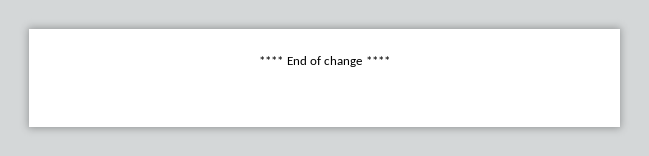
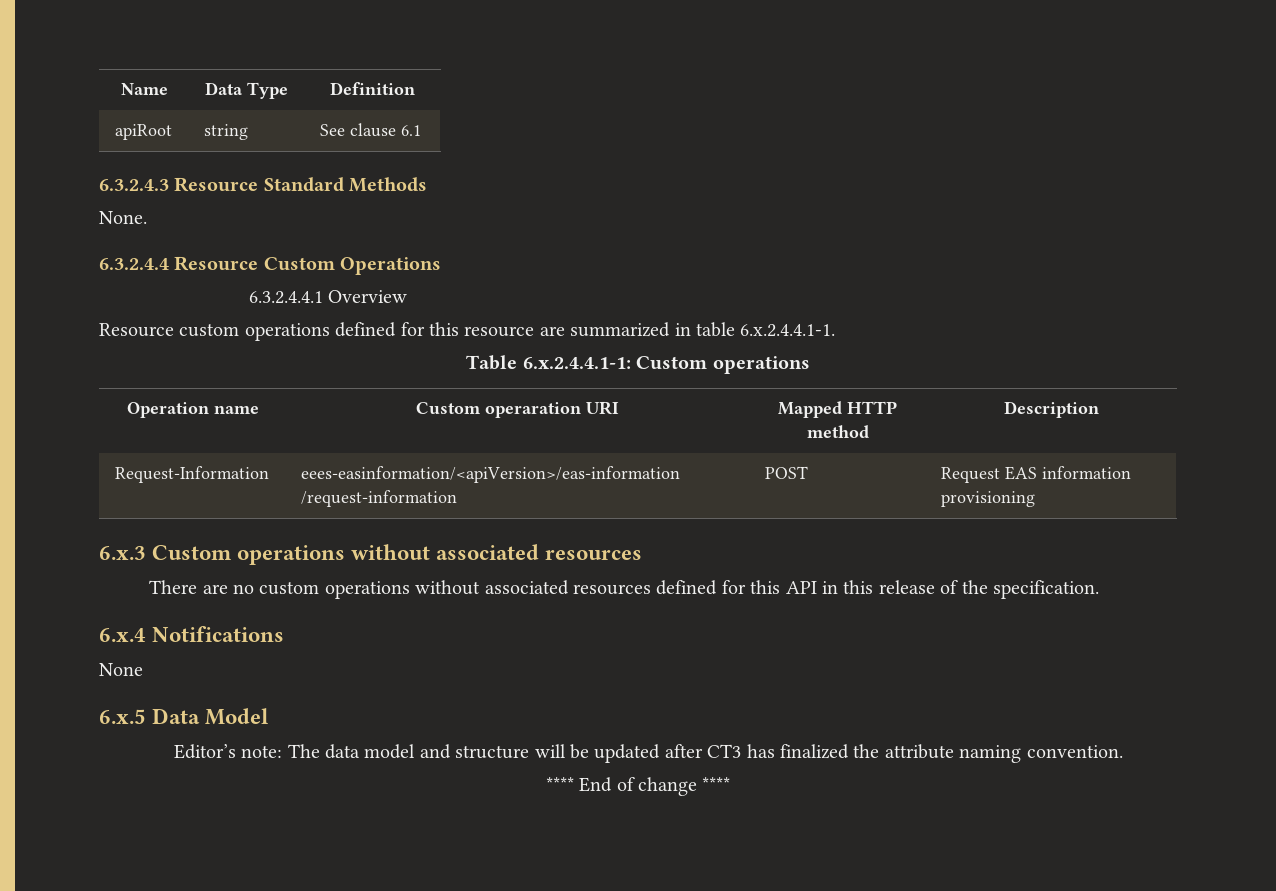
+ Name | Data Type | Definition
+ apiRoot | string | See clause 6.1
+ 6.3.2.4.3 Resource Standard Methods
+ None.
+ 6.3.2.4.4 Resource Custom Operations
+ 6.3.2.4.4.1 Overview
+ Resource custom operations defined for this resource are summarized in table 6.x.2.4.4.1-1.
+ Table 6.x.2.4.4.1-1: Custom operations
+ Operation name | Custom operaration URI | Mapped HTTP method | Description
+ Request-Information | eees-easinformation/<apiVersion>/eas-information /request-information | POST | Request EAS information provisioning
+ 6.x.3 Custom operations without associated resources
+ There are no custom operations without associated resources defined for this API in this release of the specification.
+ 6.x.4 Notifications
+ None
+ 6.x.5 Data Model
+ Editor’s note: The data model and structure will be updated after CT3 has finalized the attribute naming convention.

